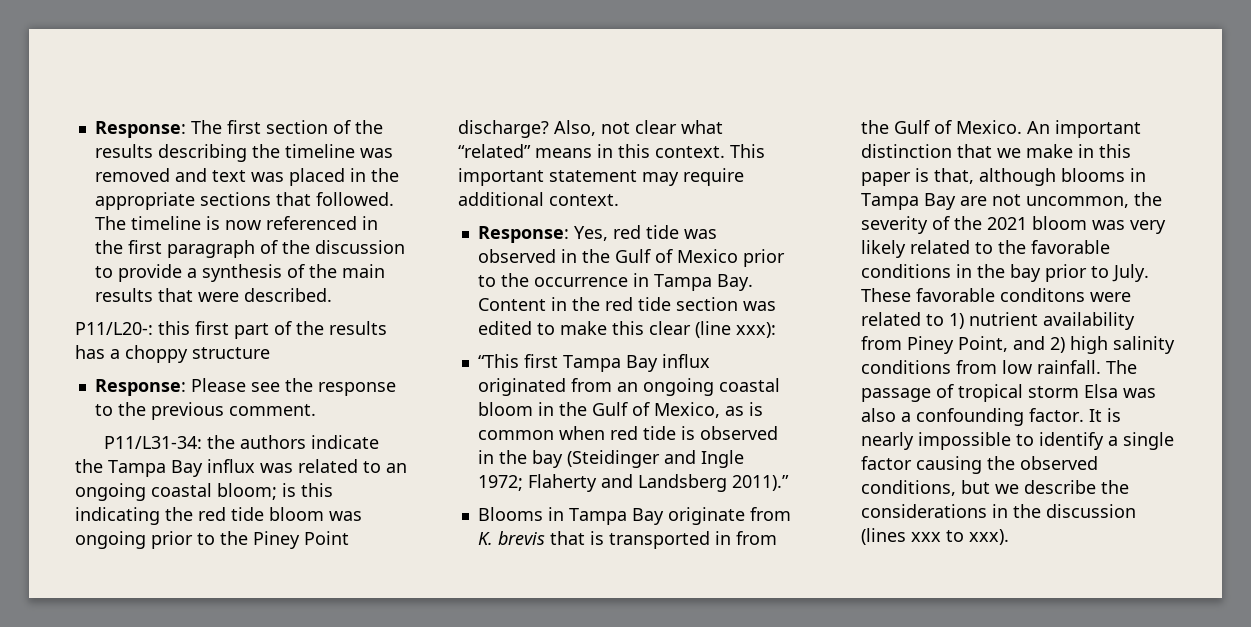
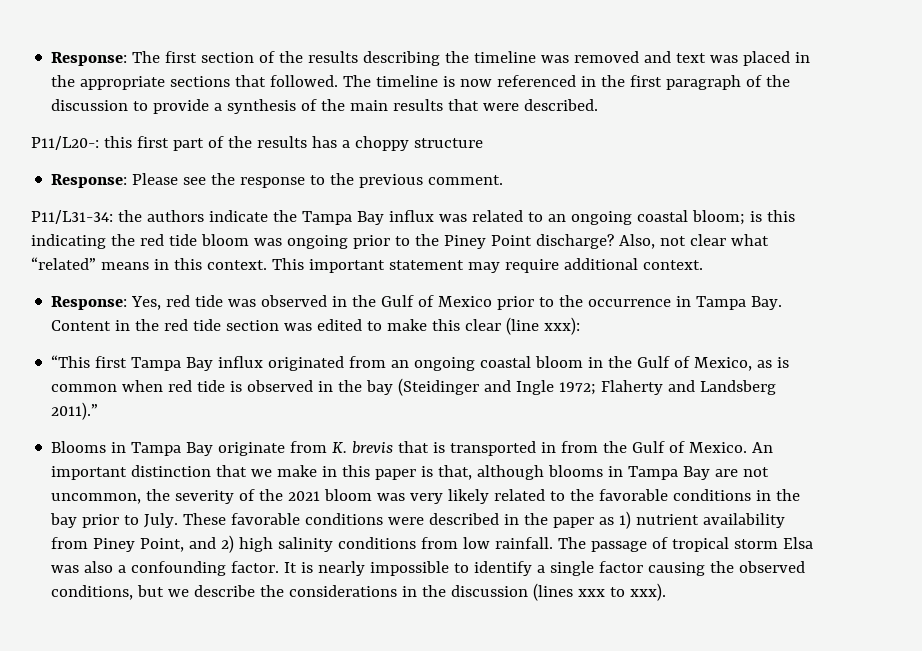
- These favorable conditons were related to 1) nutrient availability from Piney Point, and 2) high salinity conditions from low rainfall.
+ These favorable conditions were described in the paper as 1) nutrient availability from Piney Point, and 2) high salinity conditions from low rainfall.

